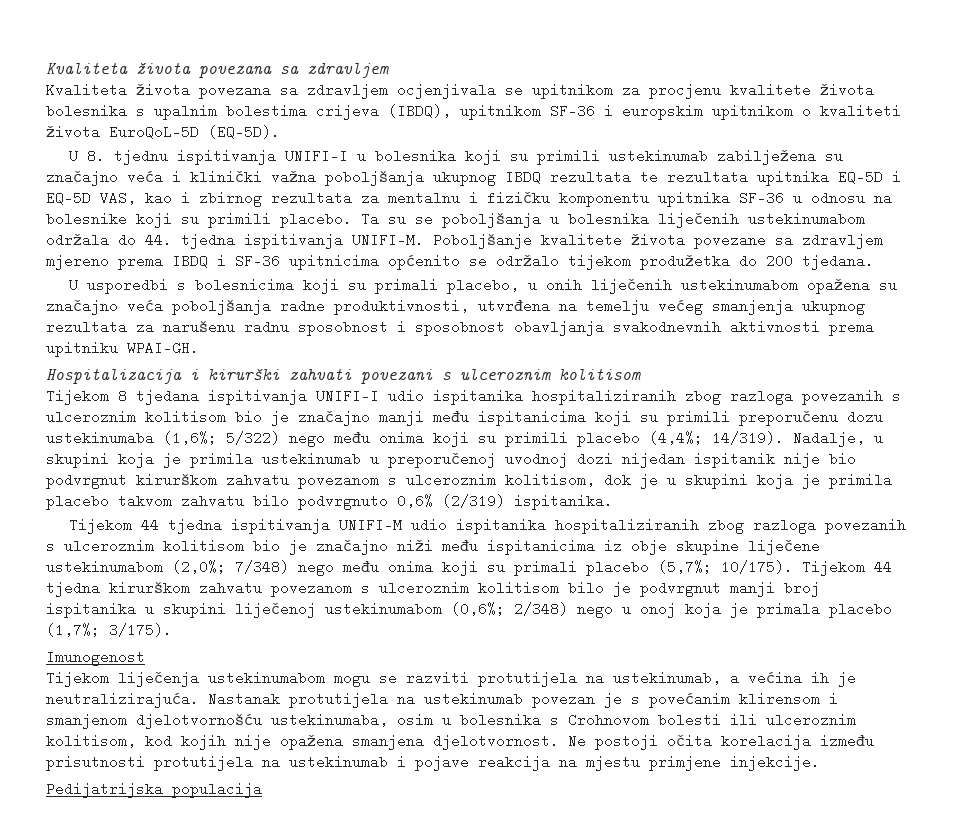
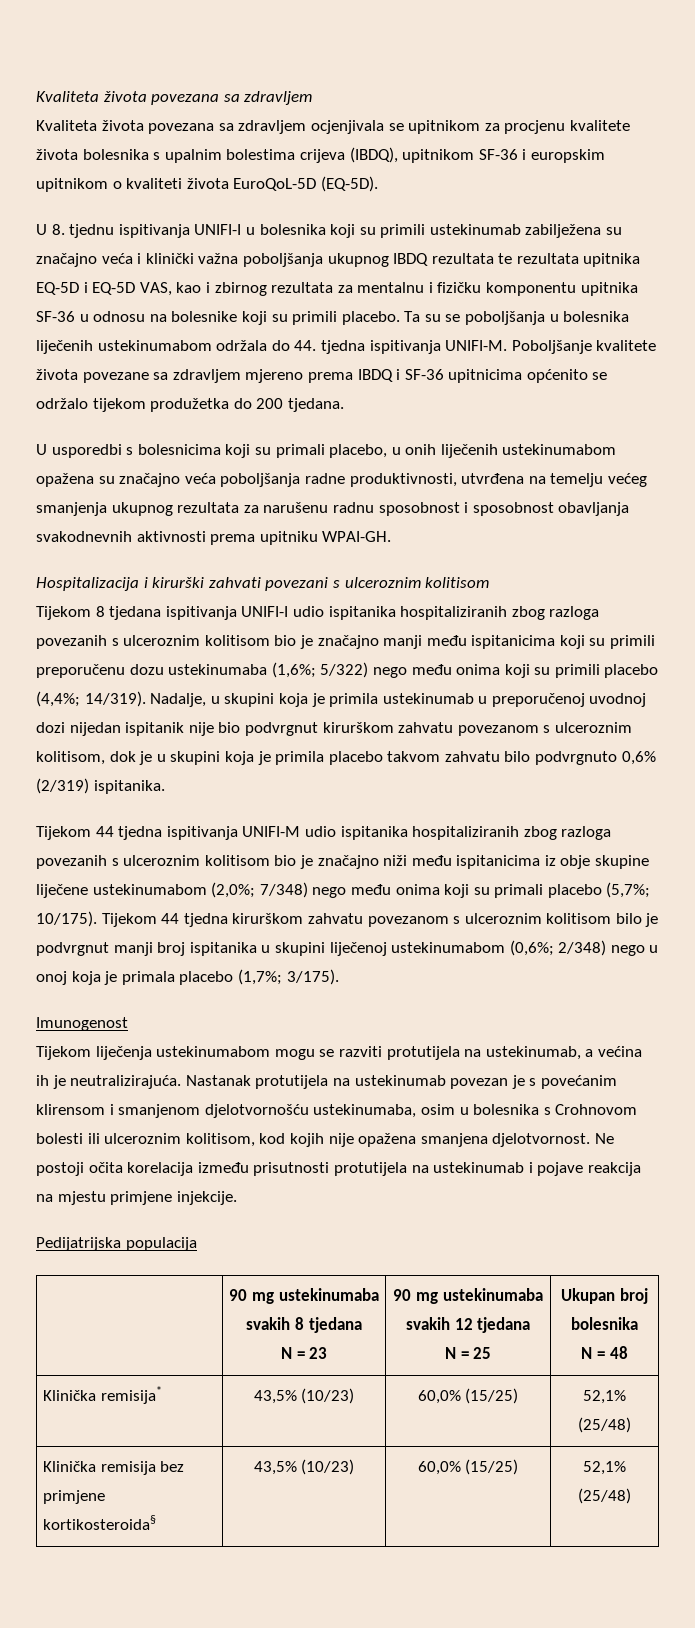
+ | 90 mg ustekinumaba svakih 8 tjedana
+ N = 23 | 90 mg ustekinumaba svakih 12 tjedana
+ N = 25 | Ukupan broj bolesnika
+ N = 48
+ Klinička remisija* | 43,5% (10/23) | 60,0% (15/25) | 52,1% (25/48)
+ Klinička remisija bez primjene kortikosteroida§ | 43,5% (10/23) | 60,0% (15/25) | 52,1% (25/48)

